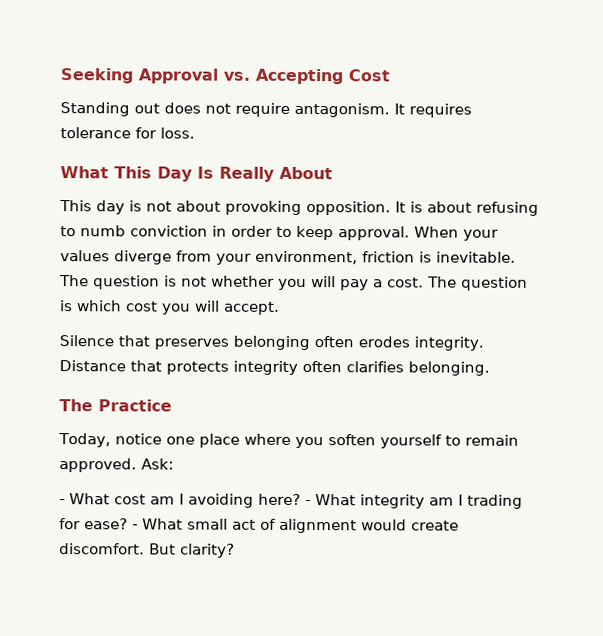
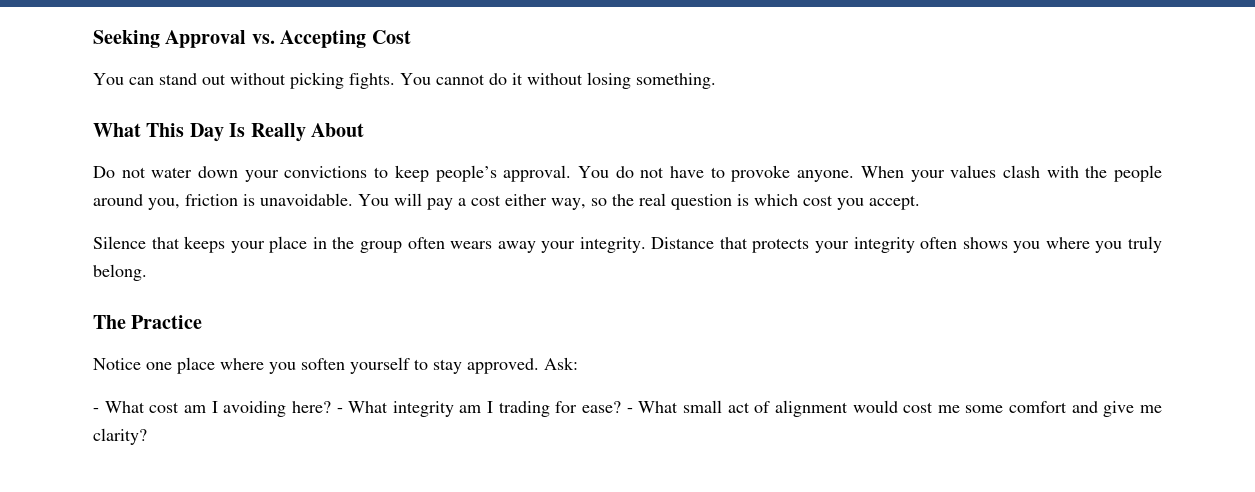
- Standing out does not require antagonism. It requires tolerance for loss.
+ You can stand out without picking fights. You cannot do it without losing something.
- This day is not about provoking opposition. It is about refusing to numb conviction in order to keep approval. When your values diverge from your environment, friction is inevitable. The question is not whether you will pay a cost. The question is which cost you will accept.
+ Do not water down your convictions to keep people’s approval. You do not have to provoke anyone. When your values clash with the people around you, friction is unavoidable. You will pay a cost either way, so the real question is which cost you accept.
- Silence that preserves belonging often erodes integrity.
+ Silence that keeps your place in the group often wears away your integrity.
- Distance that protects integrity often clarifies belonging.
+ Distance that protects your integrity often shows you where you truly belong.
- Today, notice one place where you soften yourself to remain approved.
+ Notice one place where you soften yourself to stay approved.
- - What small act of alignment would create discomfort. But clarity?
+ - What small act of alignment would cost me some comfort and give me clarity?

